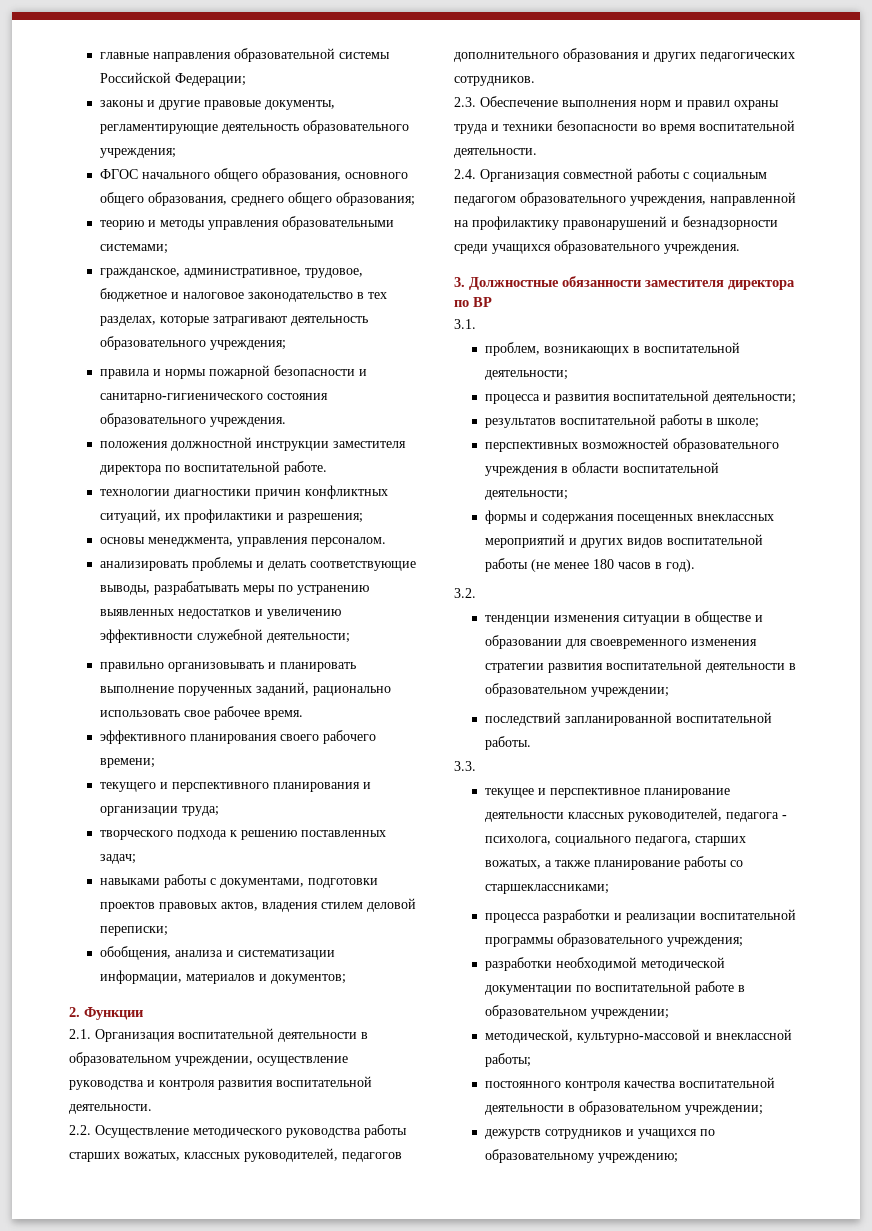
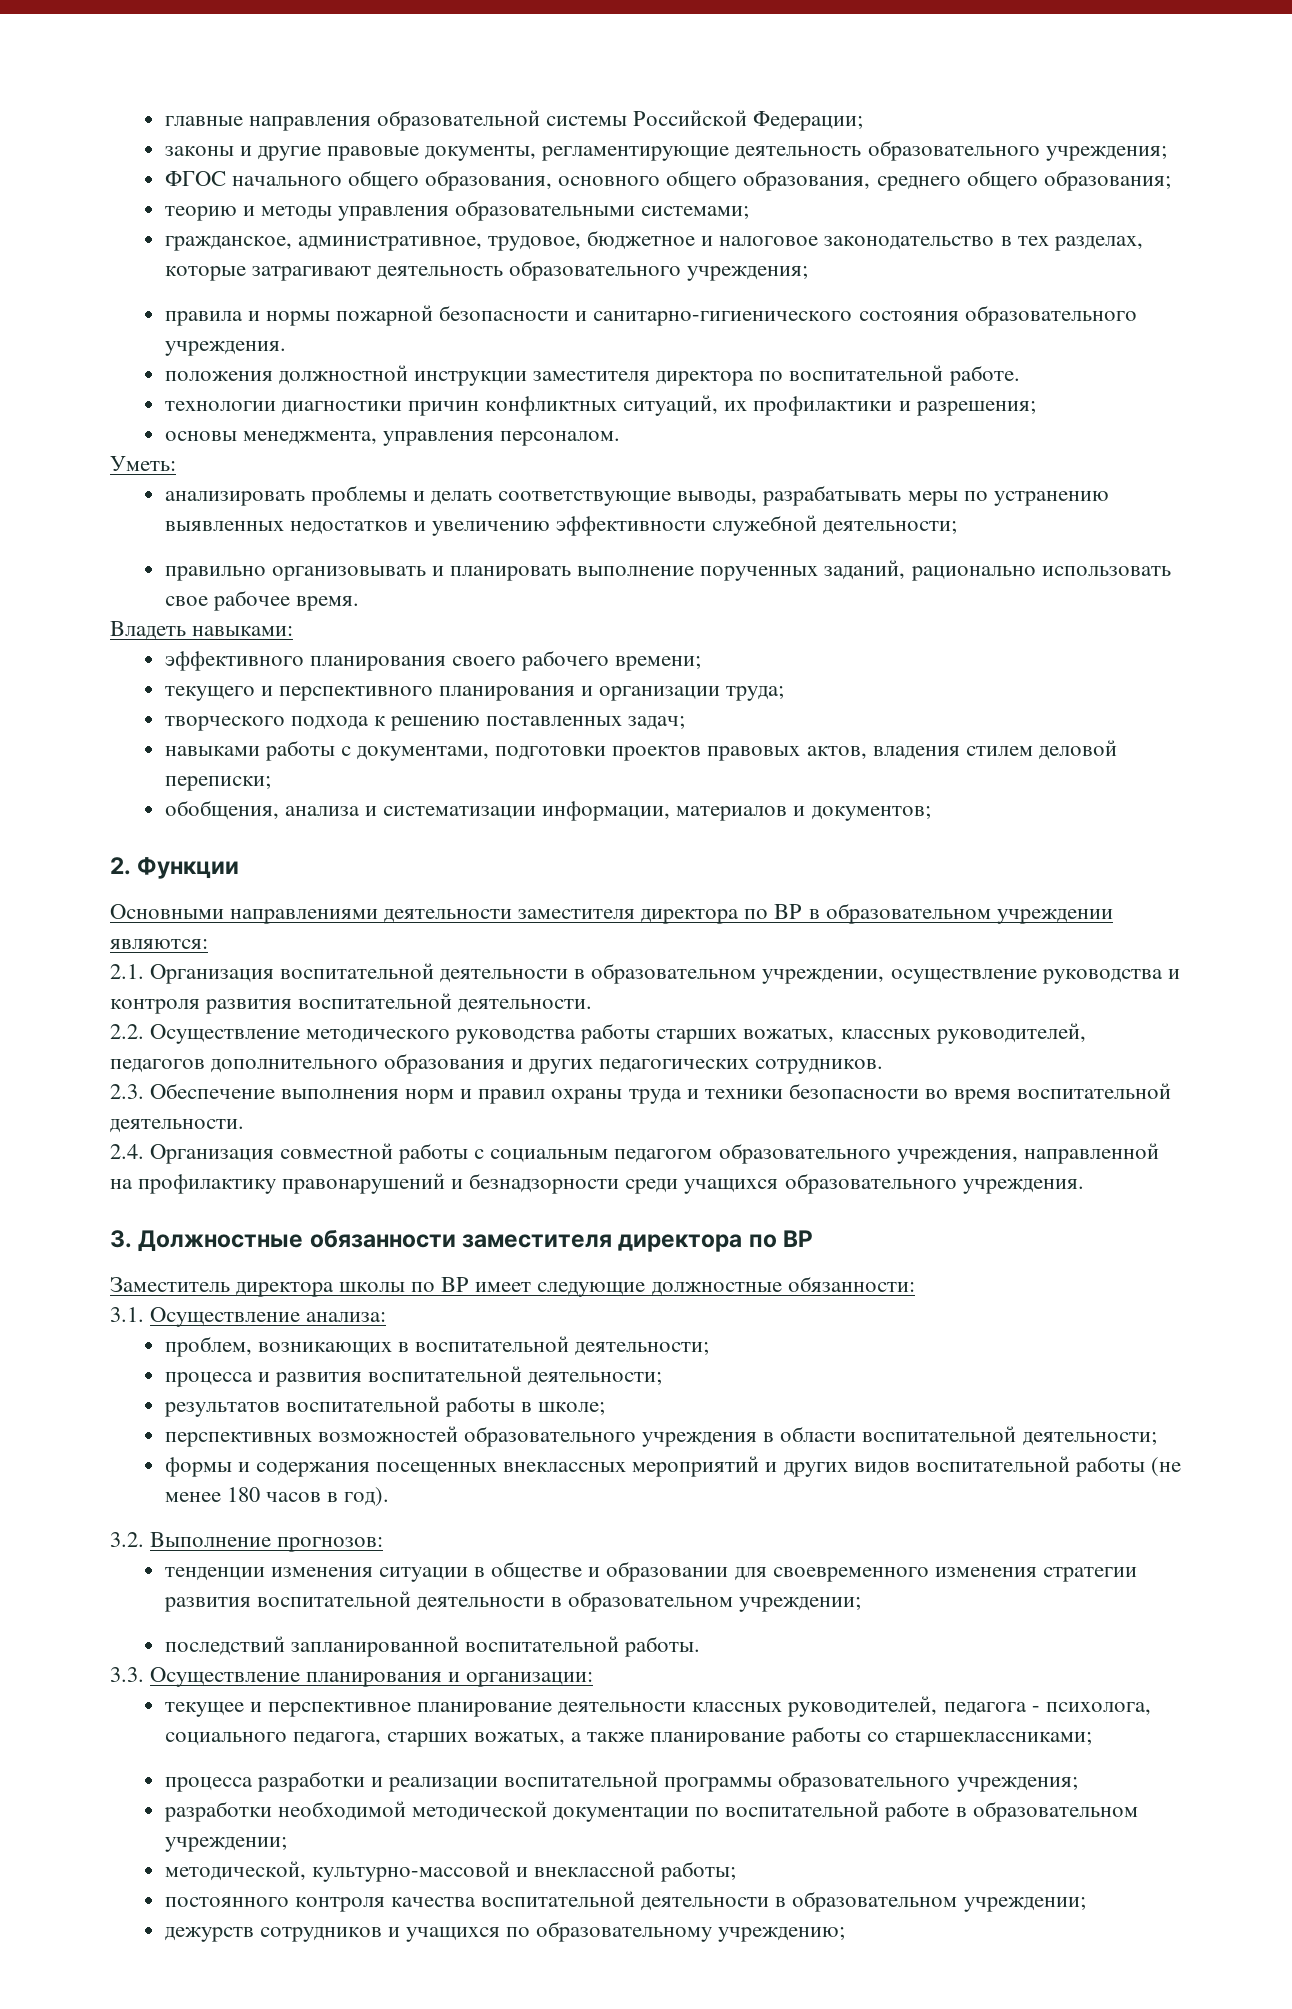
+ Уметь:
+ Владеть навыками:
+ Основными направлениями деятельности заместителя директора по ВР в образовательном учреждении являются:
+ Заместитель директора школы по ВР имеет следующие должностные обязанности:
- 3.1.
+ 3.1. Осуществление анализа:
- 3.2.
+ 3.2. Выполнение прогнозов:
- 3.3.
+ 3.3. Осуществление планирования и организации:

